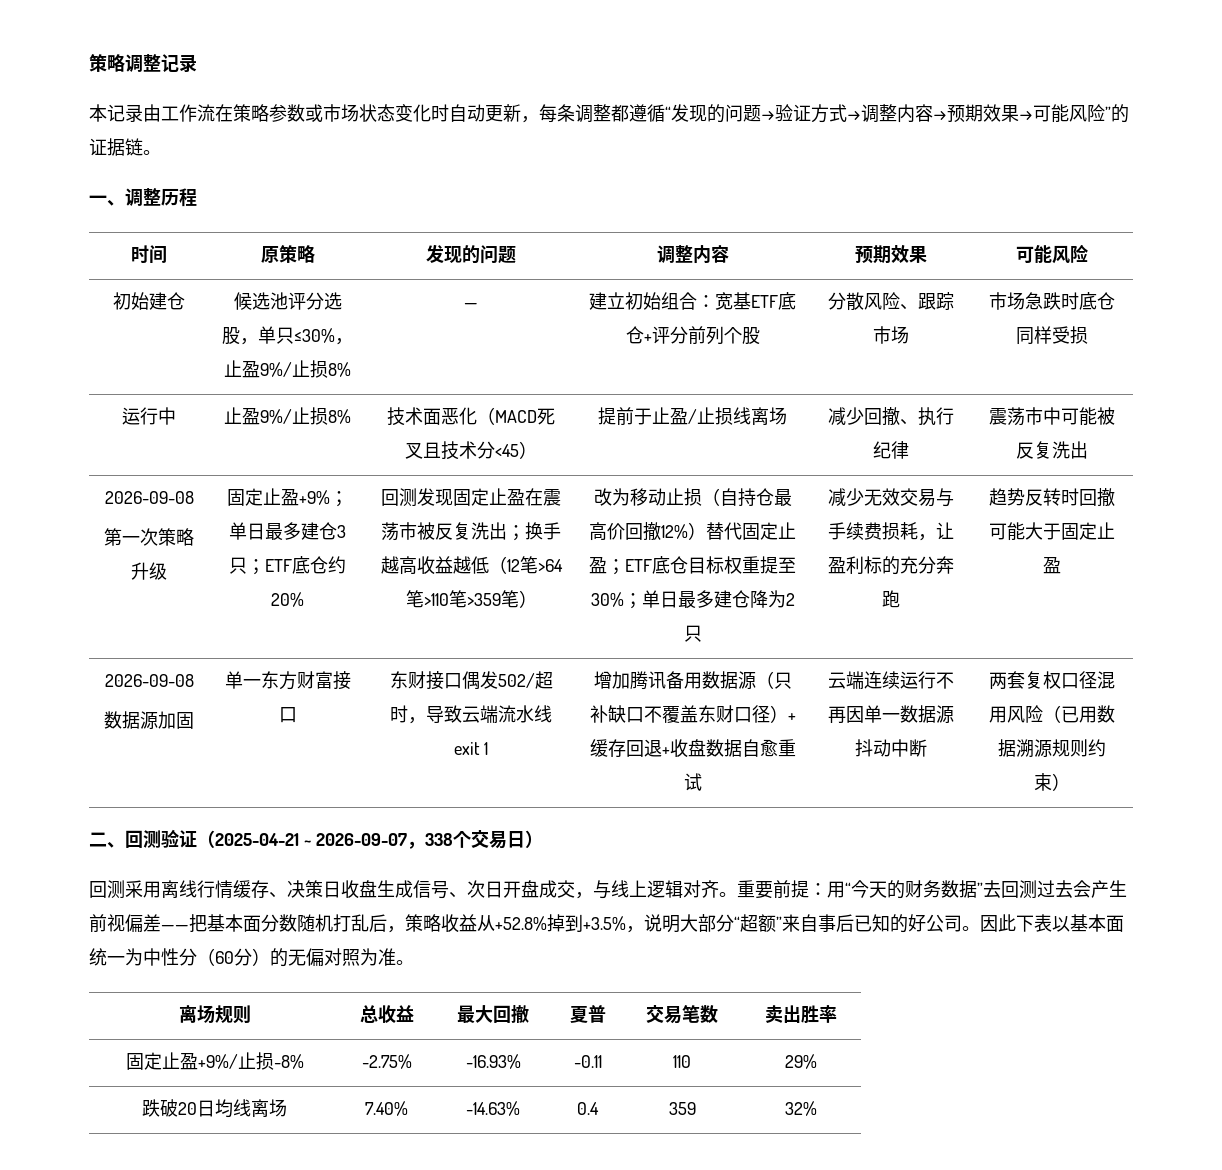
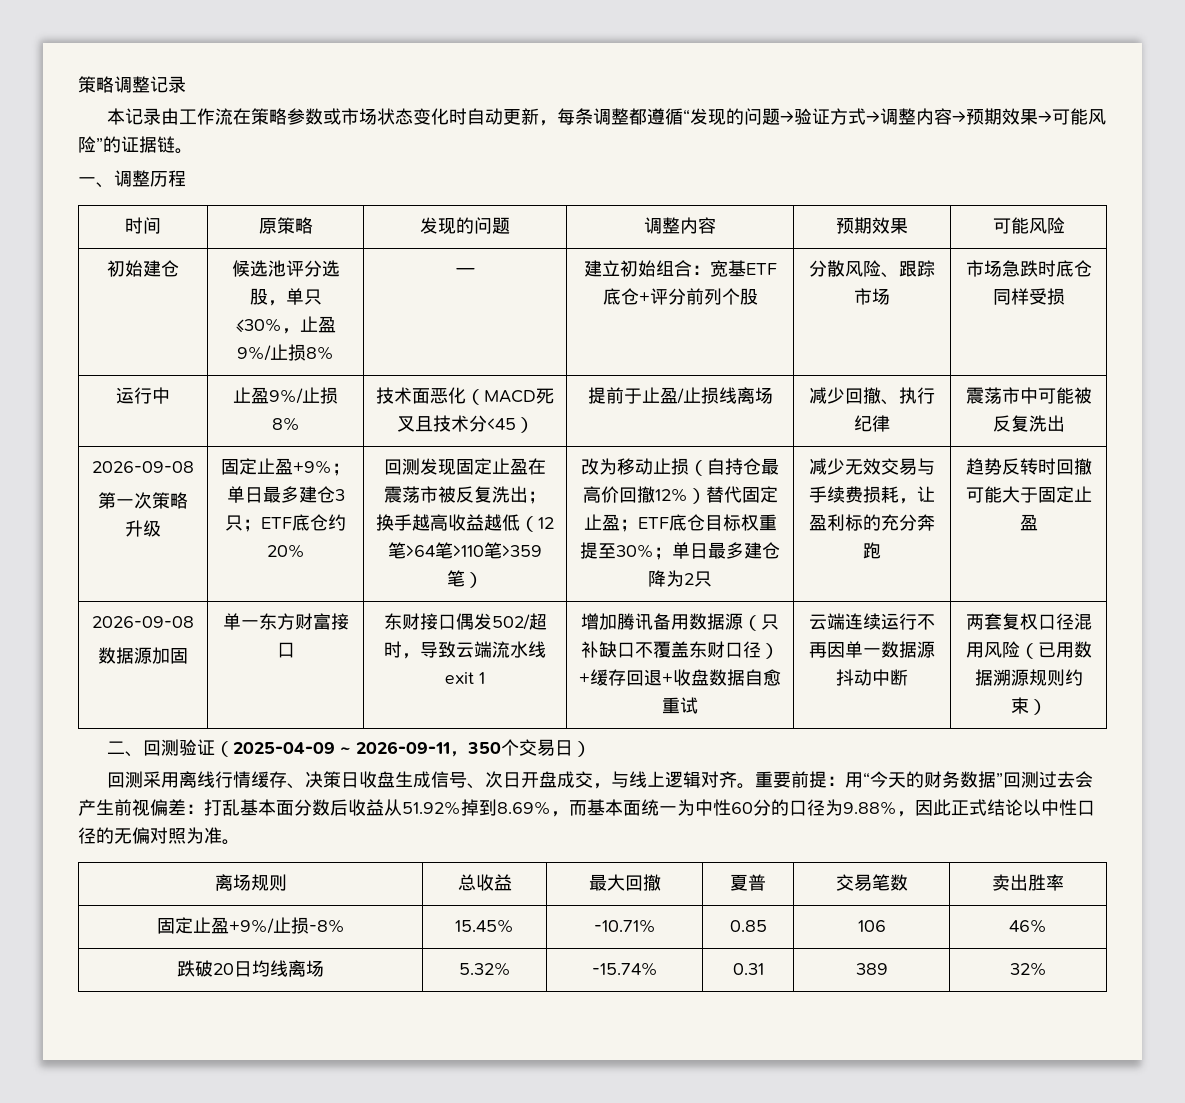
- 二、回测验证（2025-04-21 ~ 2026-09-07，338个交易日）
+ 二、回测验证（2025-04-09 ~ 2026-09-11，350个交易日）
- 重要前提：用“今天的财务数据”去回测过去会产生前视偏差——把基本面分数随机打乱后，策略收益从+52.8%掉到+3.5%，说明大部分“超额”来自事后已知的好公司。因此下表以基本面统一为中性分（60分）的无偏对照为准。
+ 重要前提：用“今天的财务数据”回测过去会产生前视偏差：打乱基本面分数后收益从51.92%掉到8.69%，而基本面统一为中性60分的口径为9.88%，因此正式结论以中性口径的无偏对照为准。
- 固定止盈+9%/止损-8% | -2.75% | -16.93% | -0.11 | 110 | 29%
+ 固定止盈+9%/止损-8% | 15.45% | -10.71% | 0.85 | 106 | 46%
- 跌破20日均线离场 | 7.40% | -14.63% | 0.4 | 359 | 32%
+ 跌破20日均线离场 | 5.32% | -15.74% | 0.31 | 389 | 32%

